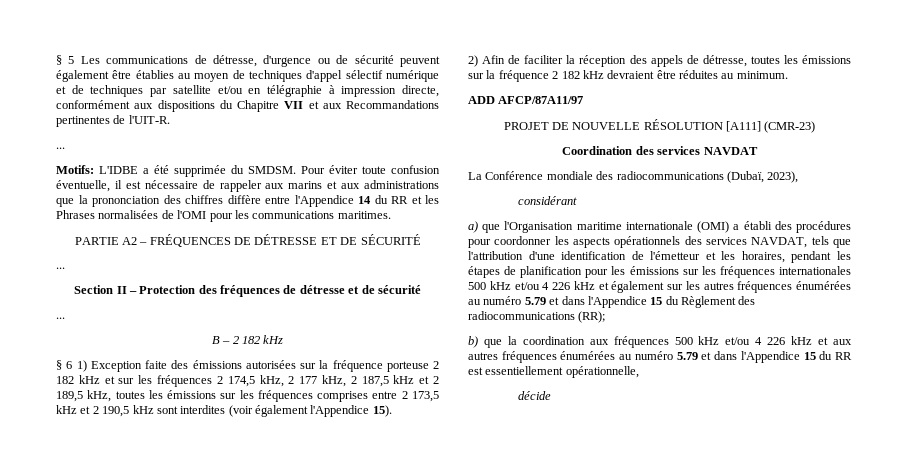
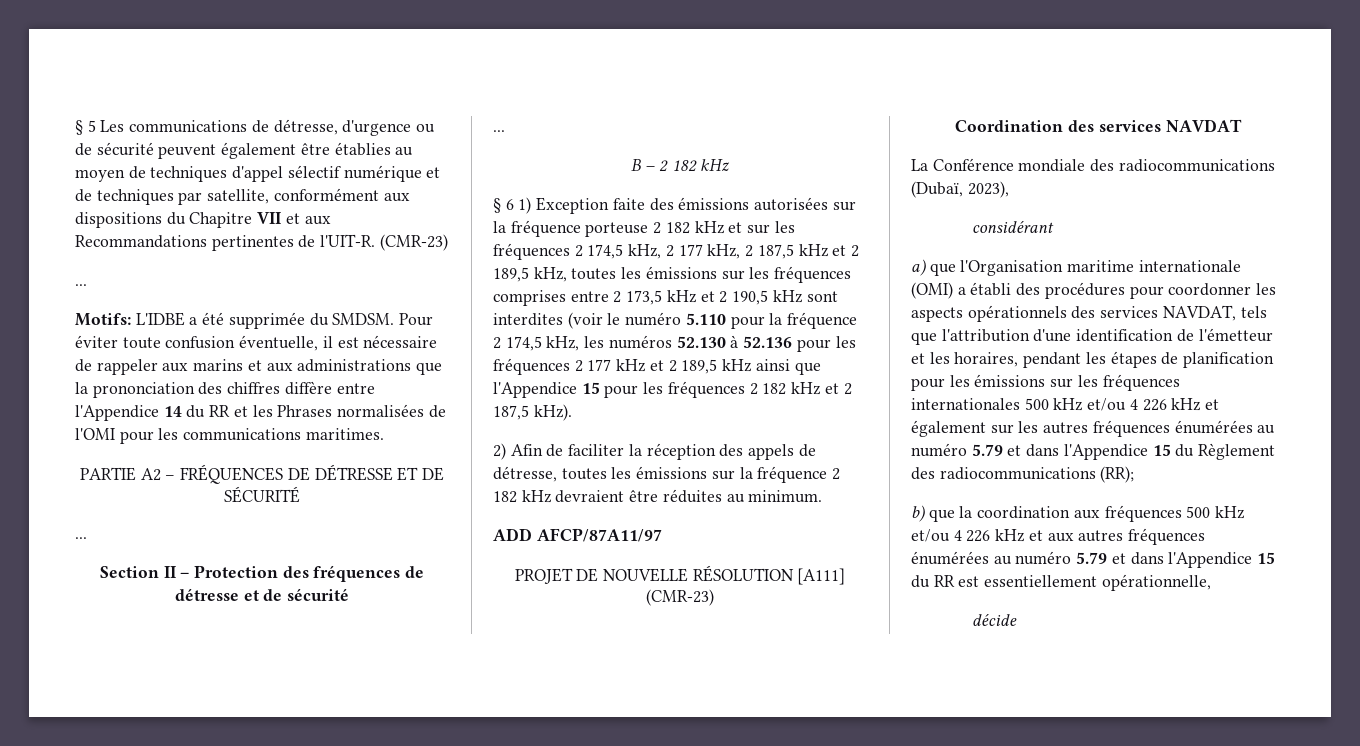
- § 5 Les communications de détresse, d'urgence ou de sécurité peuvent également être établies au moyen de techniques d'appel sélectif numérique et de techniques par satellite et/ou en télégraphie à impression directe, conformément aux dispositions du Chapitre VII et aux Recommandations pertinentes de l'UIT-R.
+ § 5 Les communications de détresse, d'urgence ou de sécurité peuvent également être établies au moyen de techniques d'appel sélectif numérique et de techniques par satellite, conformément aux dispositions du Chapitre VII et aux Recommandations pertinentes de l'UIT-R. (CMR-23)
- § 6 1) Exception faite des émissions autorisées sur la fréquence porteuse 2 182 kHz et sur les fréquences 2 174,5 kHz, 2 177 kHz, 2 187,5 kHz et 2 189,5 kHz, toutes les émissions sur les fréquences comprises entre 2 173,5 kHz et 2 190,5 kHz sont interdites (voir également l'Appendice 15).
+ § 6 1) Exception faite des émissions autorisées sur la fréquence porteuse 2 182 kHz et sur les fréquences 2 174,5 kHz, 2 177 kHz, 2 187,5 kHz et 2 189,5 kHz, toutes les émissions sur les fréquences comprises entre 2 173,5 kHz et 2 190,5 kHz sont interdites (voir le numéro 5.110 pour la fréquence 2 174,5 kHz, les numéros 52.130 à 52.136 pour les fréquences 2 177 kHz et 2 189,5 kHz ainsi que l'Appendice 15 pour les fréquences 2 182 kHz et 2 187,5 kHz).

